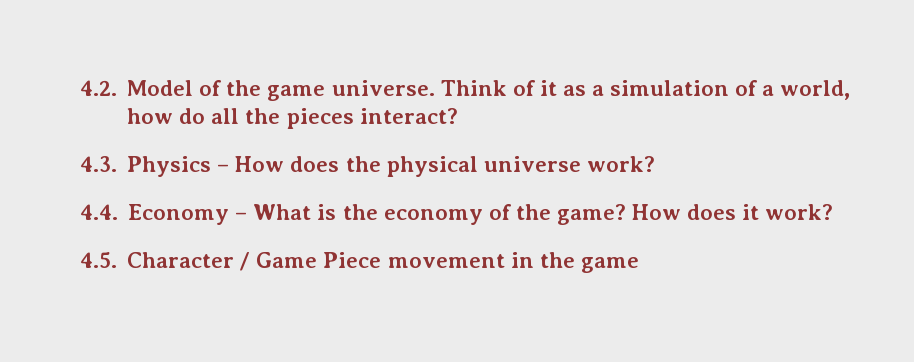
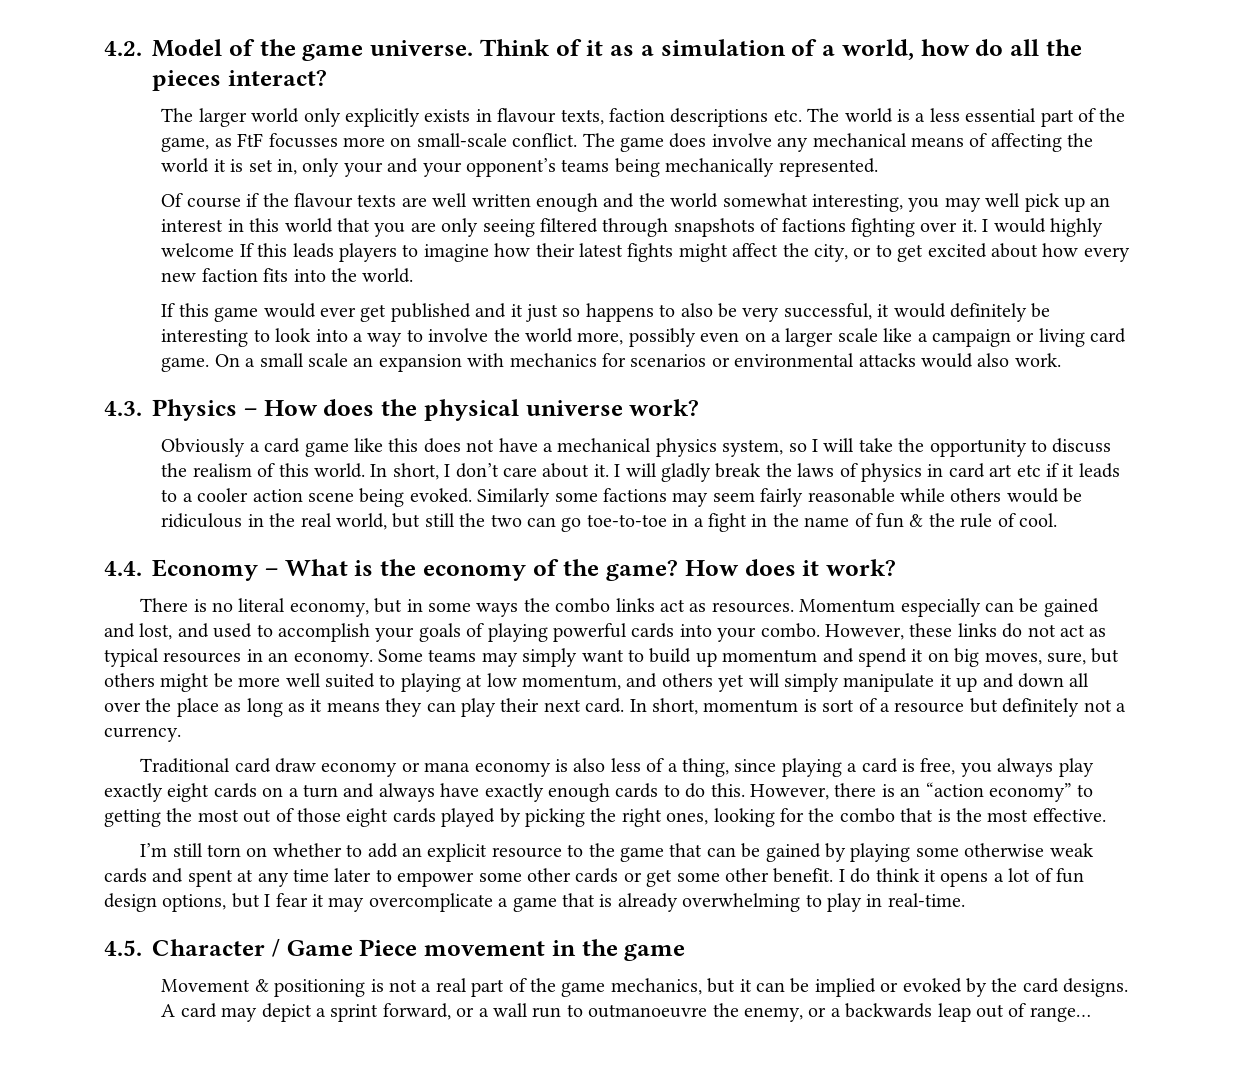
+ The larger world only explicitly exists in flavour texts, faction descriptions etc. The world is a less essential part of the game, as FtF focusses more on small-scale conflict. The game does involve any mechanical means of affecting the world it is set in, only your and your opponent’s teams being mechanically represented.
+ Of course if the flavour texts are well written enough and the world somewhat interesting, you may well pick up an interest in this world that you are only seeing filtered through snapshots of factions fighting over it. I would highly welcome If this leads players to imagine how their latest fights might affect the city, or to get excited about how every new faction fits into the world.
+ If this game would ever get published and it just so happens to also be very successful, it would definitely be interesting to look into a way to involve the world more, possibly even on a larger scale like a campaign or living card game. On a small scale an expansion with mechanics for scenarios or environmental attacks would also work.
+ Obviously a card game like this does not have a mechanical physics system, so I will take the opportunity to discuss the realism of this world. In short, I don’t care about it. I will gladly break the laws of physics in card art etc if it leads to a cooler action scene being evoked. Similarly some factions may seem fairly reasonable while others would be ridiculous in the real world, but still the two can go toe-to-toe in a fight in the name of fun & the rule of cool.
+ There is no literal economy, but in some ways the combo links act as resources. Momentum especially can be gained and lost, and used to accomplish your goals of playing powerful cards into your combo. However, these links do not act as typical resources in an economy. Some teams may simply want to build up momentum and spend it on big moves, sure, but others might be more well suited to playing at low momentum, and others yet will simply manipulate it up and down all over the place as long as it means they can play their next card. In short, momentum is sort of a resource but definitely not a currency.
+ Traditional card draw economy or mana economy is also less of a thing, since playing a card is free, you always play exactly eight cards on a turn and always have exactly enough cards to do this. However, there is an “action economy” to getting the most out of those eight cards played by picking the right ones, looking for the combo that is the most effective.
+ I’m still torn on whether to add an explicit resource to the game that can be gained by playing some otherwise weak cards and spent at any time later to empower some other cards or get some other benefit. I do think it opens a lot of fun design options, but I fear it may overcomplicate a game that is already overwhelming to play in real-time.
+ Movement & positioning is not a real part of the game mechanics, but it can be implied or evoked by the card designs. A card may depict a sprint forward, or a wall run to outmanoeuvre the enemy, or a backwards leap out of range…

